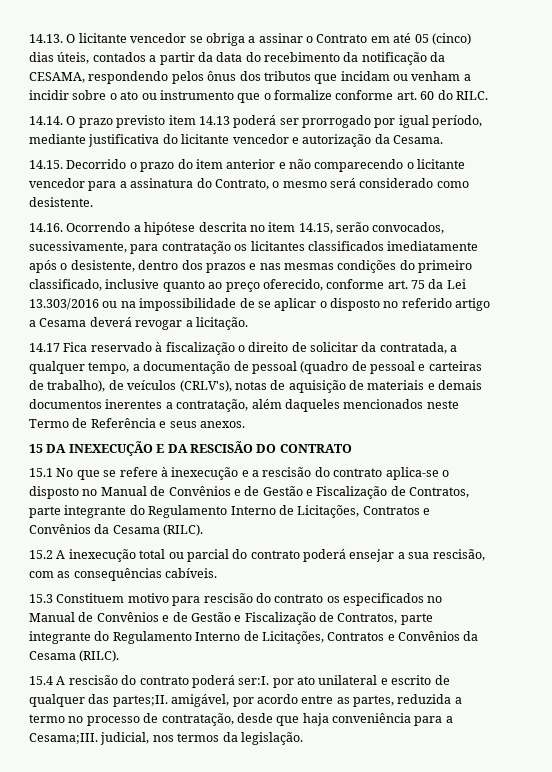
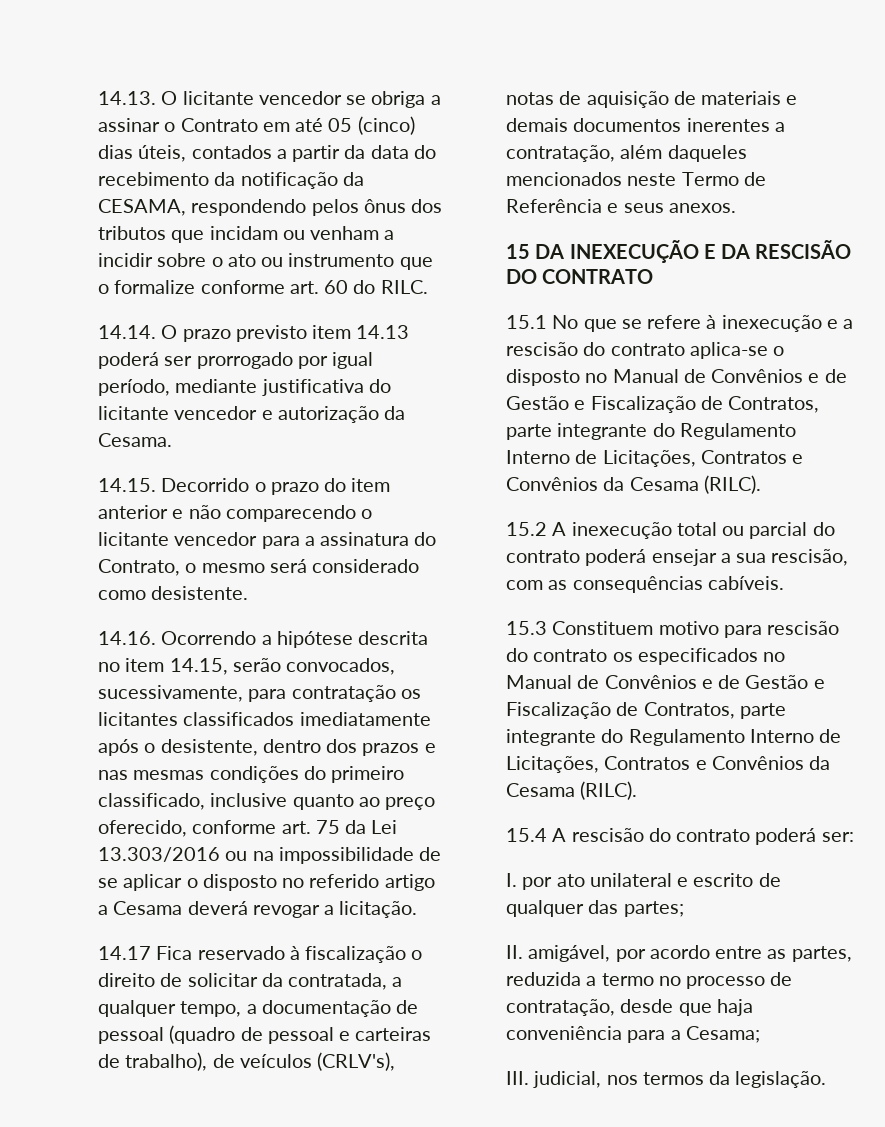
- 15.4 A rescisão do contrato poderá ser:I. por ato unilateral e escrito de qualquer das partes;II. amigável, por acordo entre as partes, reduzida a termo no processo de contratação, desde que haja conveniência para a Cesama;III. judicial, nos termos da legislação.
+ 15.4 A rescisão do contrato poderá ser:
+ I. por ato unilateral e escrito de qualquer das partes;
+ II. amigável, por acordo entre as partes, reduzida a termo no processo de contratação, desde que haja conveniência para a Cesama;
+ III. judicial, nos termos da legislação.

